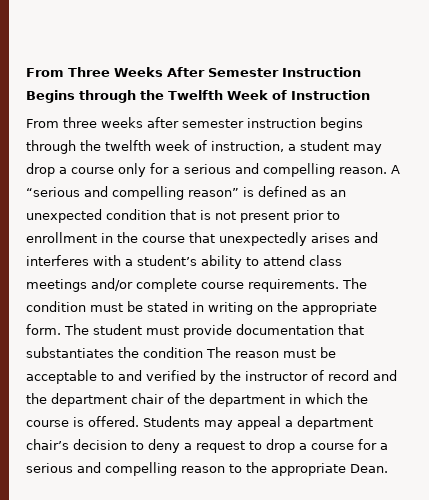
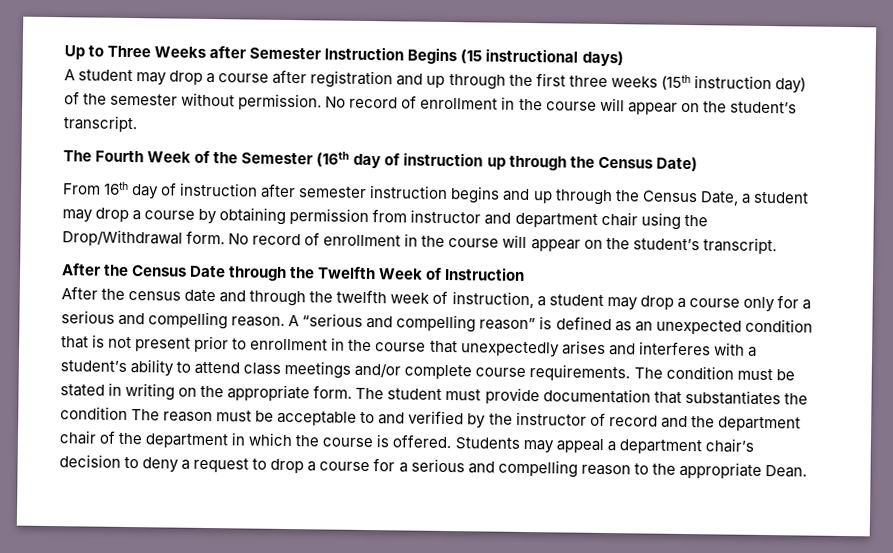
- From Three Weeks After Semester Instruction Begins through the Twelfth Week of Instruction
+ Up to Three Weeks after Semester Instruction Begins (15 instructional days)
+ A student may drop a course after registration and up through the first three weeks (15th instruction day) of the semester without permission. No record of enrollment in the course will appear on the student’s transcript.
+ The Fourth Week of the Semester (16th day of instruction up through the Census Date)
+ From 16th day of instruction after semester instruction begins and up through the Census Date, a student may drop a course by obtaining permission from instructor and department chair using the Drop/Withdrawal form. No record of enrollment in the course will appear on the student’s transcript.
+ After the Census Date through the Twelfth Week of Instruction
- From three weeks after semester instruction begins through the twelfth week of instruction, a student may drop a course only for a serious and compelling reason.
+ After the census date and through the twelfth week of instruction, a student may drop a course only for a serious and compelling reason.

